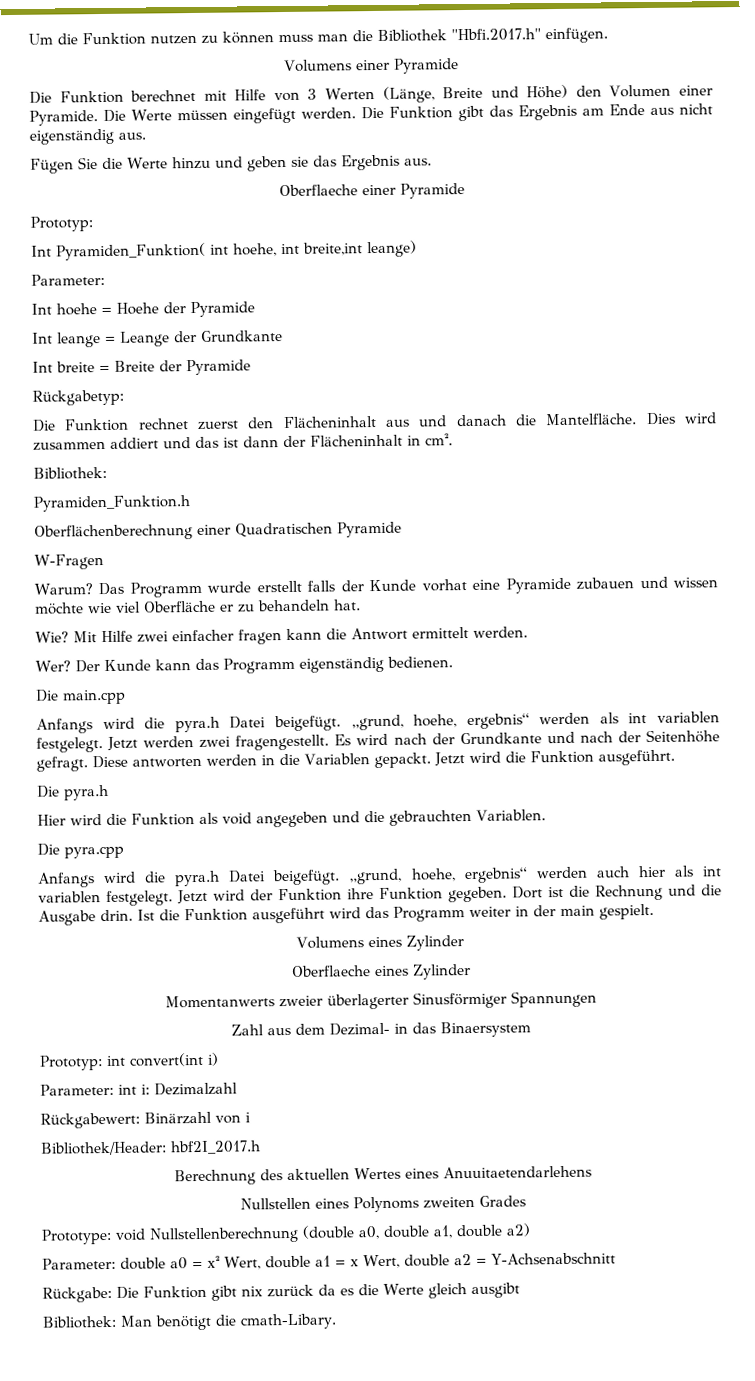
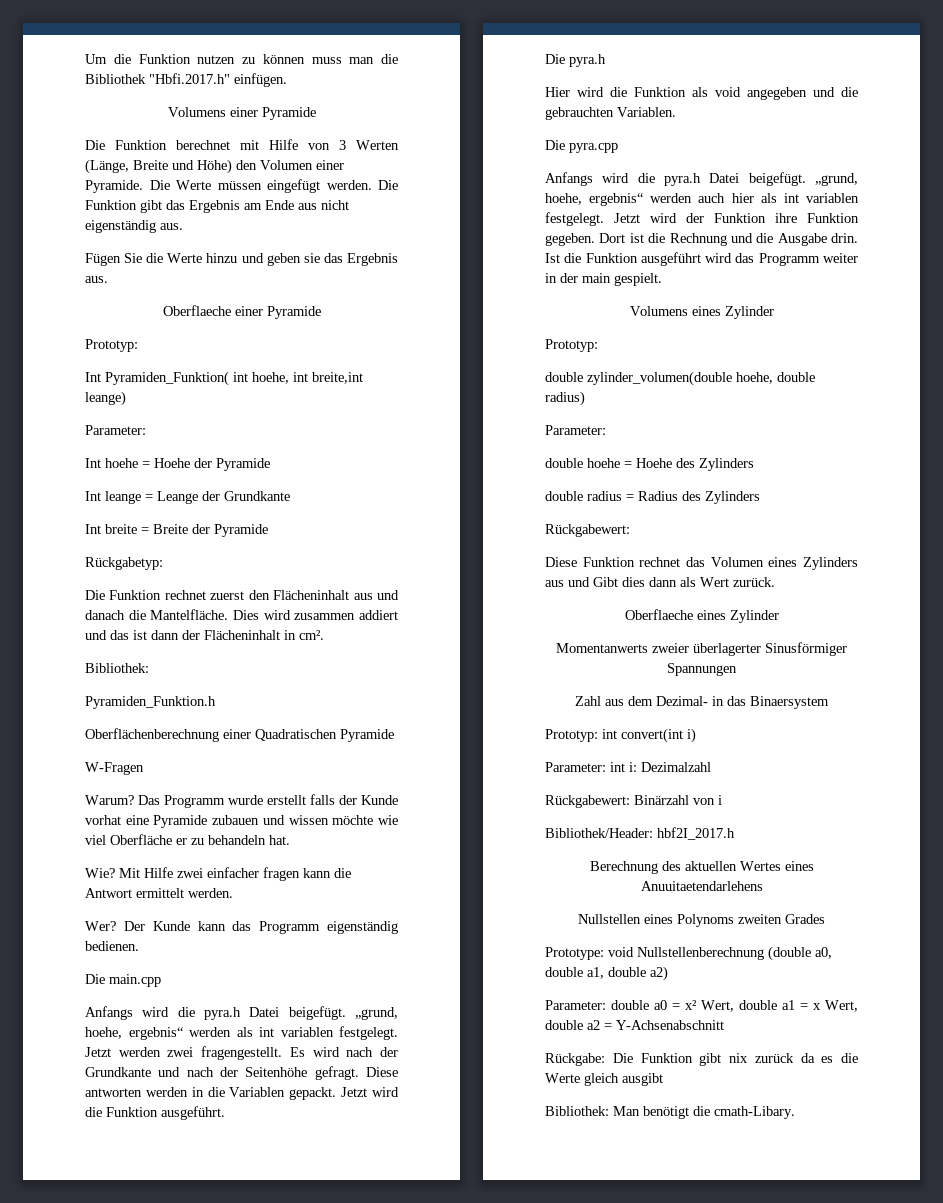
  Volumens eines Zylinder
+ Prototyp:
+ double zylinder_volumen(double hoehe, double radius)
+ Parameter:
+ double hoehe = Hoehe des Zylinders
+ double radius = Radius des Zylinders
+ Rückgabewert:
+ Diese Funktion rechnet das Volumen eines Zylinders aus und Gibt dies dann als Wert zurück.

